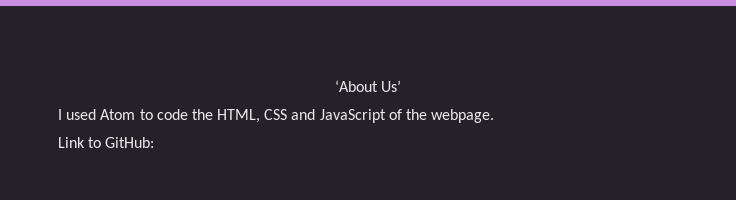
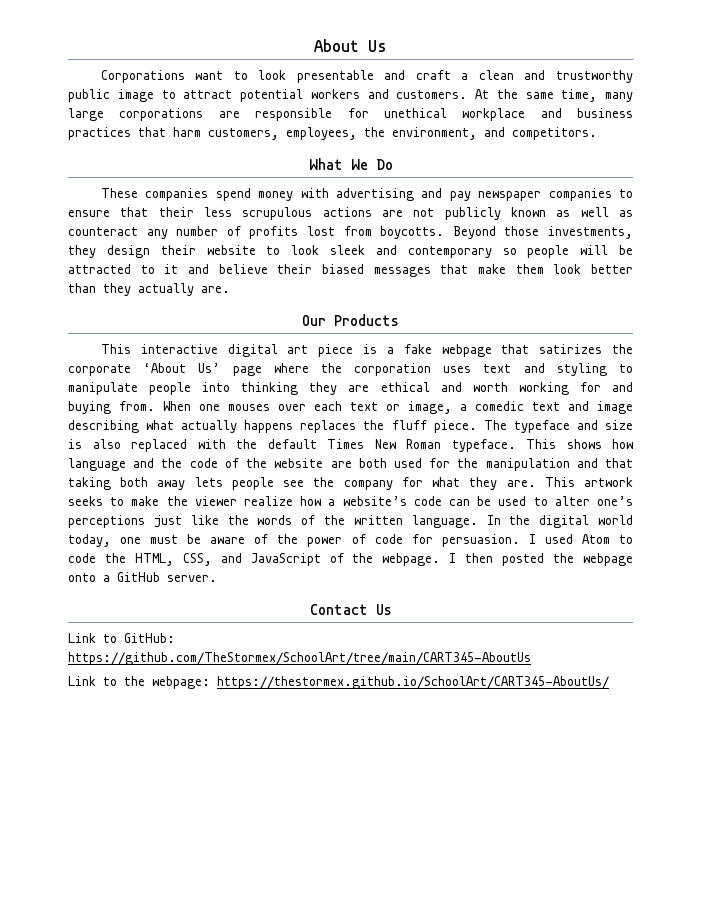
- ‘About Us’
- I used Atom to code the HTML, CSS and JavaScript of the webpage.
- Link to GitHub:
+ About Us
+ Corporations want to look presentable and craft a clean and trustworthy public image to attract potential workers and customers. At the same time, many large corporations are responsible for unethical workplace and business practices that harm customers, employees, the environment, and competitors.
+ What We Do
+ These companies spend money with advertising and pay newspaper companies to ensure that their less scrupulous actions are not publicly known as well as counteract any number of profits lost from boycotts. Beyond those investments, they design their website to look sleek and contemporary so people will be attracted to it and believe their biased messages that make them look better than they actually are.
+ Our Products
+ This interactive digital art piece is a fake webpage that satirizes the corporate ‘About Us’ page where the corporation uses text and styling to manipulate people into thinking they are ethical and worth working for and buying from. When one mouses over each text or image, a comedic text and image describing what actually happens replaces the fluff piece. The typeface and size is also replaced with the default Times New Roman typeface. This shows how language and the code of the website are both used for the manipulation and that taking both away lets people see the company for what they are. This artwork seeks to make the viewer realize how a website’s code can be used to alter one’s perceptions just like the words of the written language. In the digital world today, one must be aware of the power of code for persuasion. I used Atom to code the HTML, CSS, and JavaScript of the webpage. I then posted the webpage onto a GitHub server.
+ Contact Us
+ Link to GitHub: https://github.com/TheStormex/SchoolArt/tree/main/CART345-AboutUs
+ Link to the webpage: https://thestormex.github.io/SchoolArt/CART345-AboutUs/

